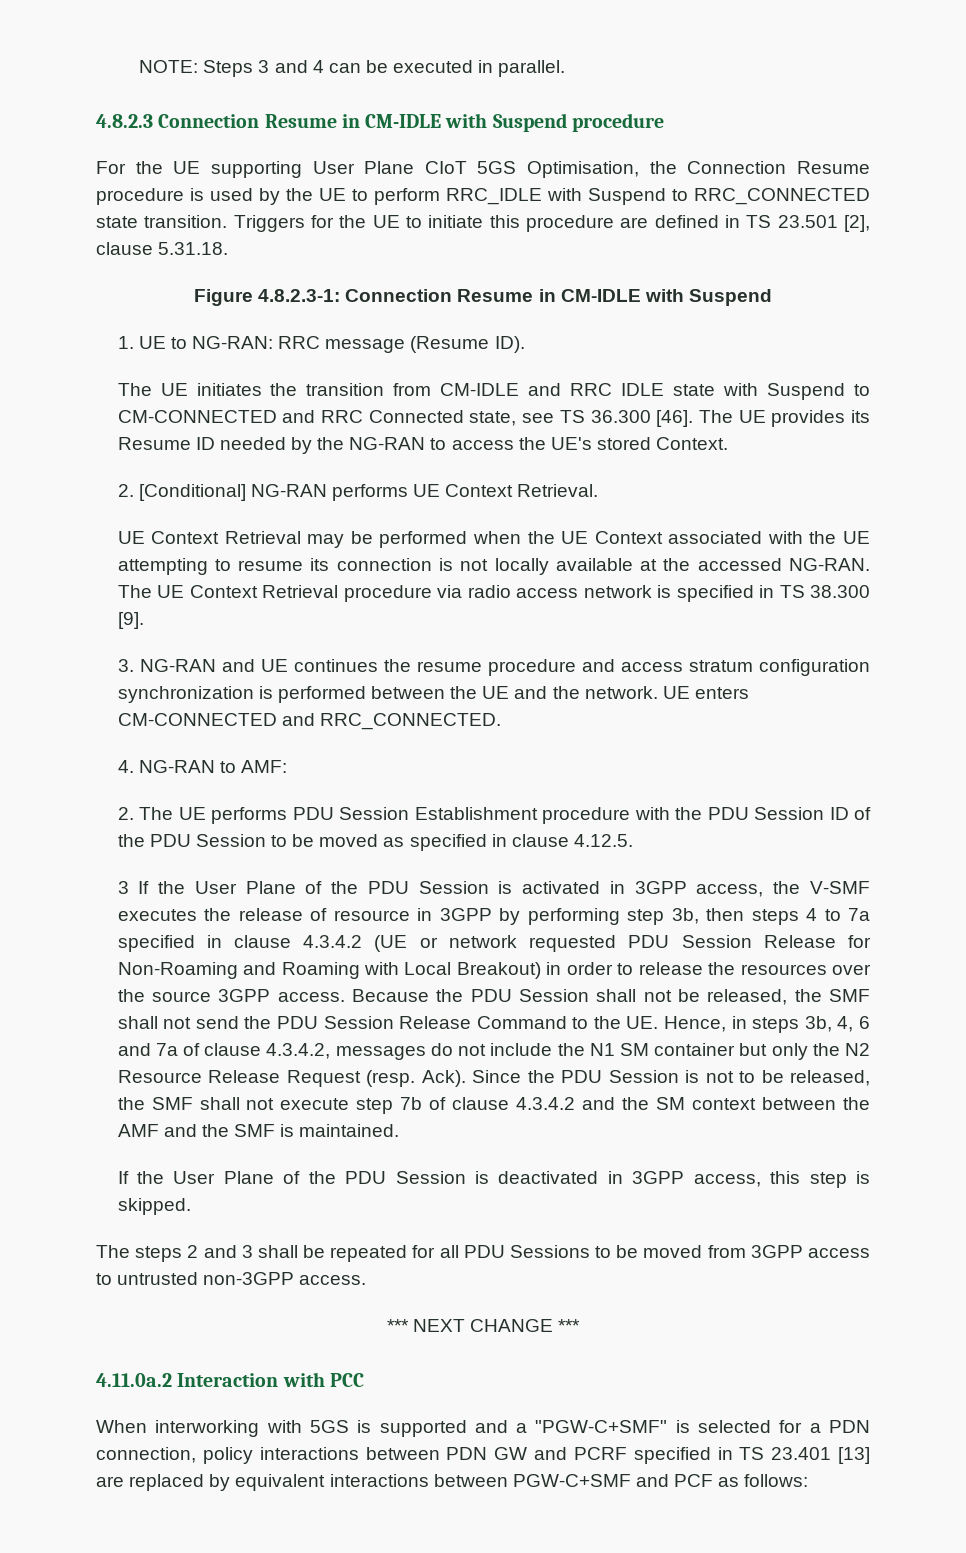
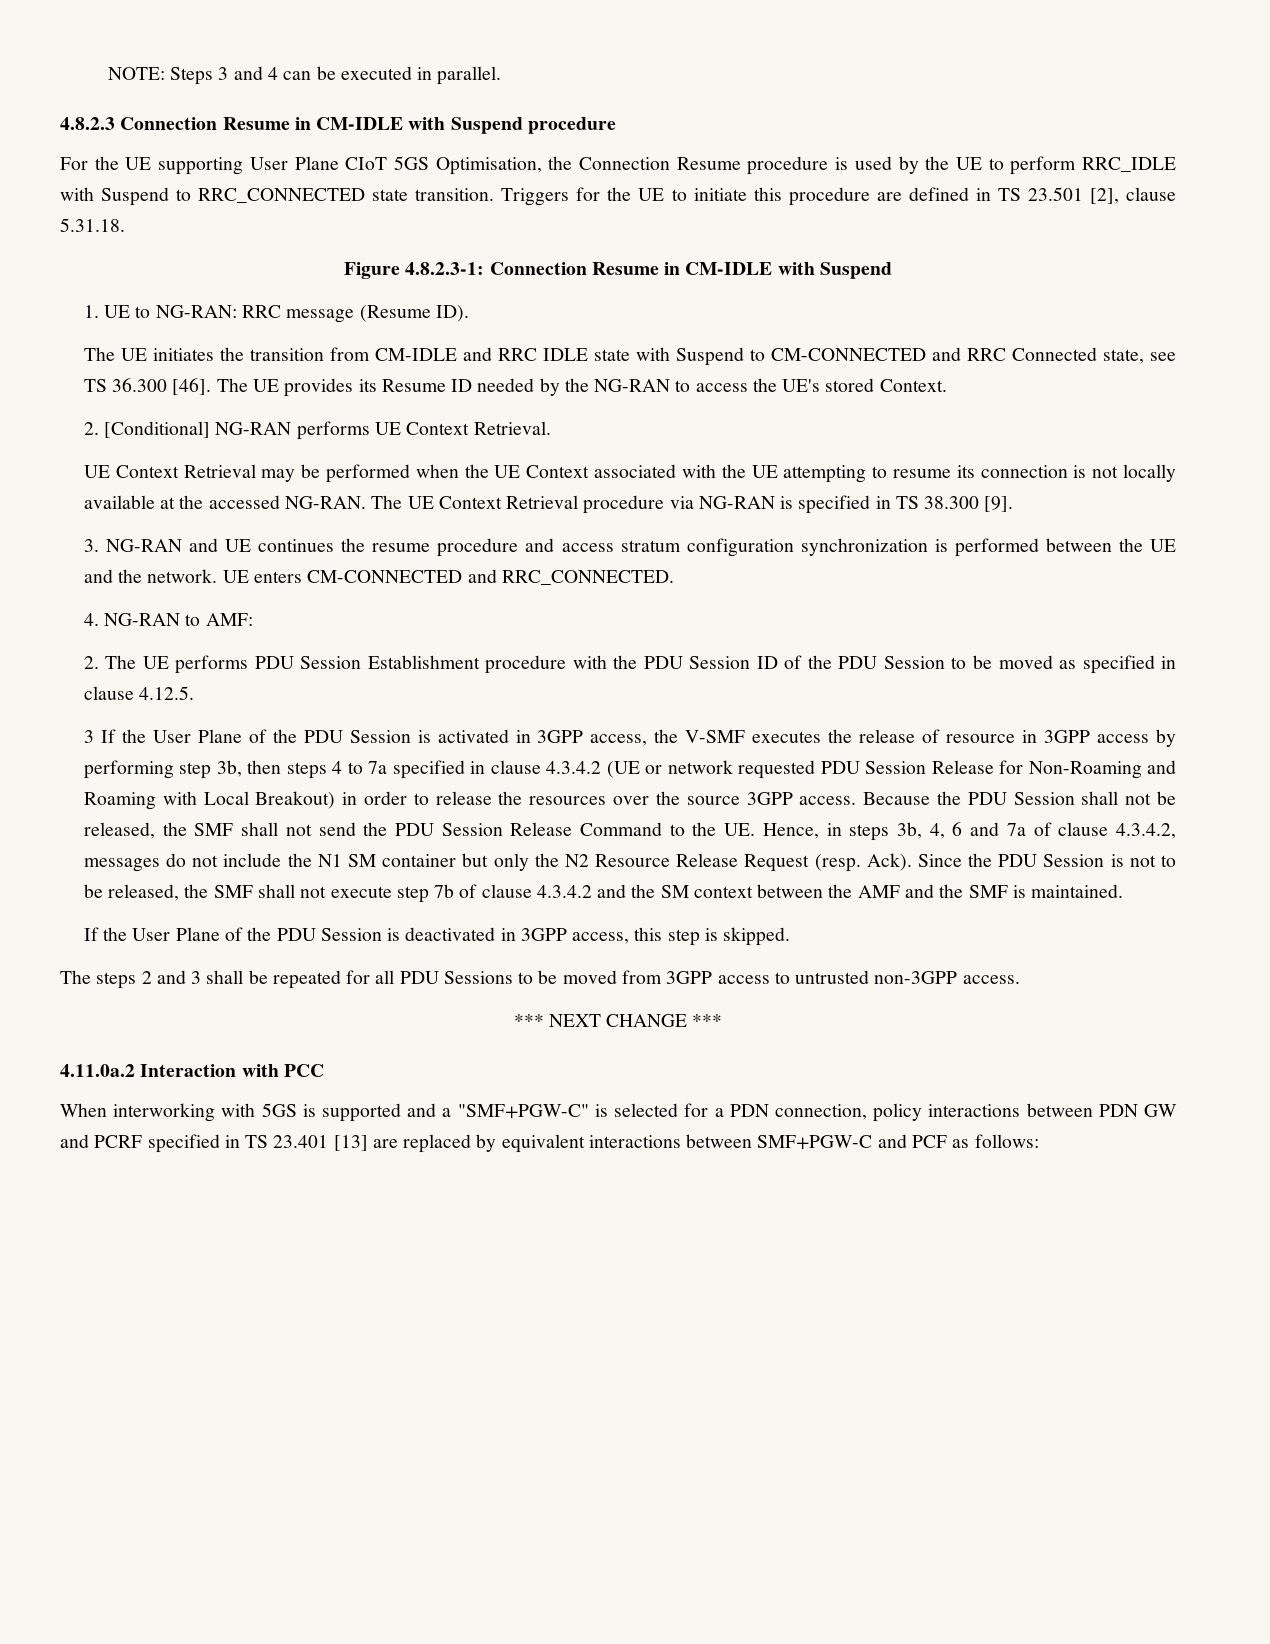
- The UE Context Retrieval procedure via radio access network is specified in TS 38.300 [9].
+ The UE Context Retrieval procedure via NG-RAN is specified in TS 38.300 [9].
- 3 If the User Plane of the PDU Session is activated in 3GPP access, the V-SMF executes the release of resource in 3GPP by performing step 3b, then steps 4 to 7a specified in clause 4.3.4.2 (UE or network requested PDU Session Release for Non-Roaming and Roaming with Local Breakout) in order to release the resources over the source 3GPP access.
+ 3 If the User Plane of the PDU Session is activated in 3GPP access, the V-SMF executes the release of resource in 3GPP access by performing step 3b, then steps 4 to 7a specified in clause 4.3.4.2 (UE or network requested PDU Session Release for Non-Roaming and Roaming with Local Breakout) in order to release the resources over the source 3GPP access.
- When interworking with 5GS is supported and a "PGW-C+SMF" is selected for a PDN connection, policy interactions between PDN GW and PCRF specified in TS 23.401 [13] are replaced by equivalent interactions between PGW-C+SMF and PCF as follows:
+ When interworking with 5GS is supported and a "SMF+PGW-C" is selected for a PDN connection, policy interactions between PDN GW and PCRF specified in TS 23.401 [13] are replaced by equivalent interactions between SMF+PGW-C and PCF as follows:

